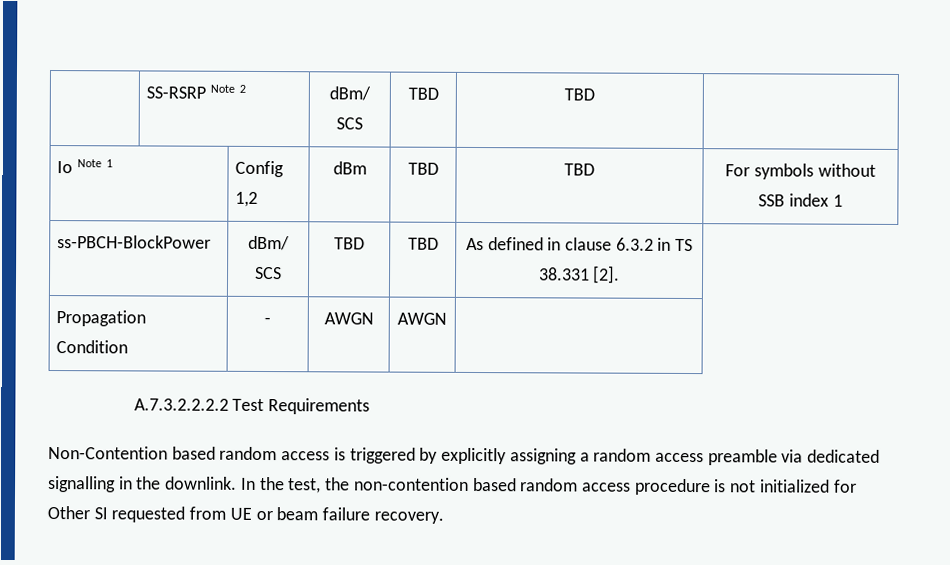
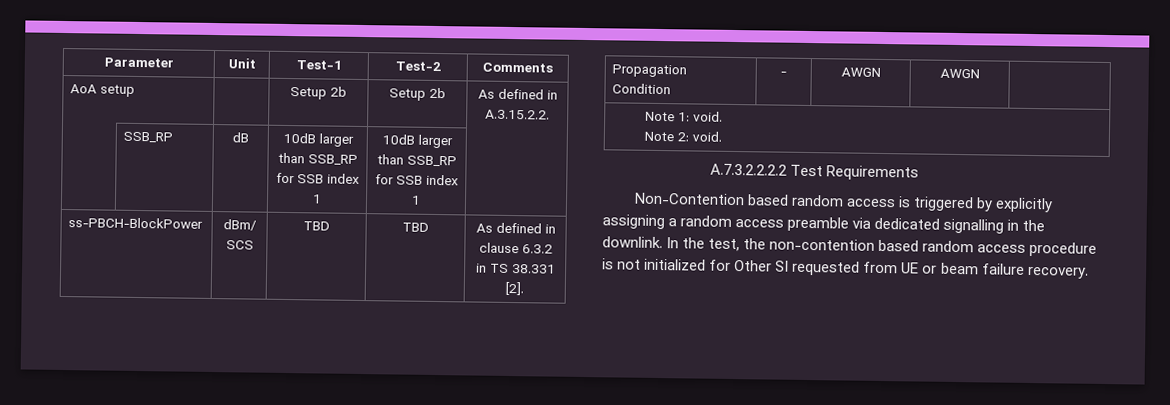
- | SS-RSRP Note 2 | dBm/ SCS | TBD | TBD |
- Io Note 1 | Config 1,2 | dBm | TBD | TBD | For symbols without SSB index 1
+ Parameter | Unit | Test-1 | Test-2 | Comments
+ AoA setup | | Setup 2b | Setup 2b | As defined in A.3.15.2.2.
+ | SSB_RP | dB | 10dB larger than SSB_RP for SSB index 1 | 10dB larger than SSB_RP for SSB index 1 |
+ Note 1: void.
+ Note 2: void.

